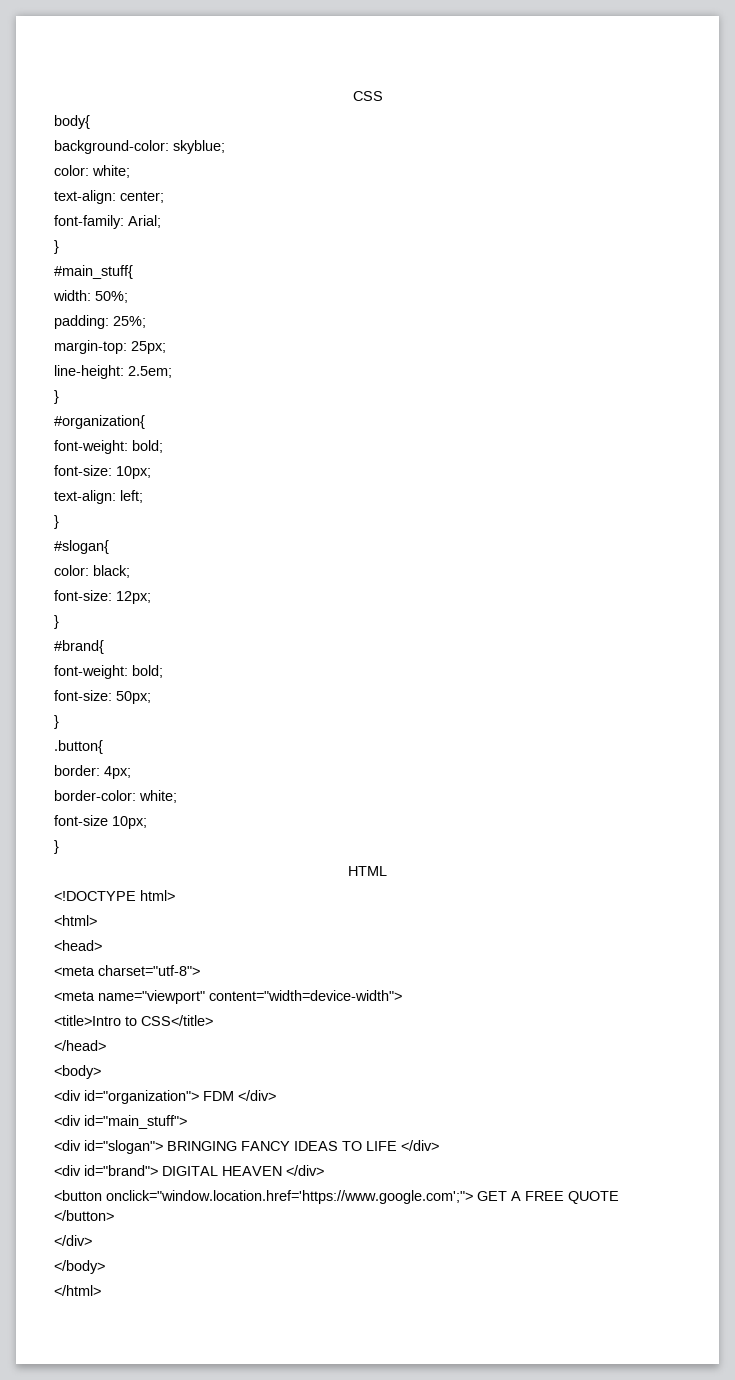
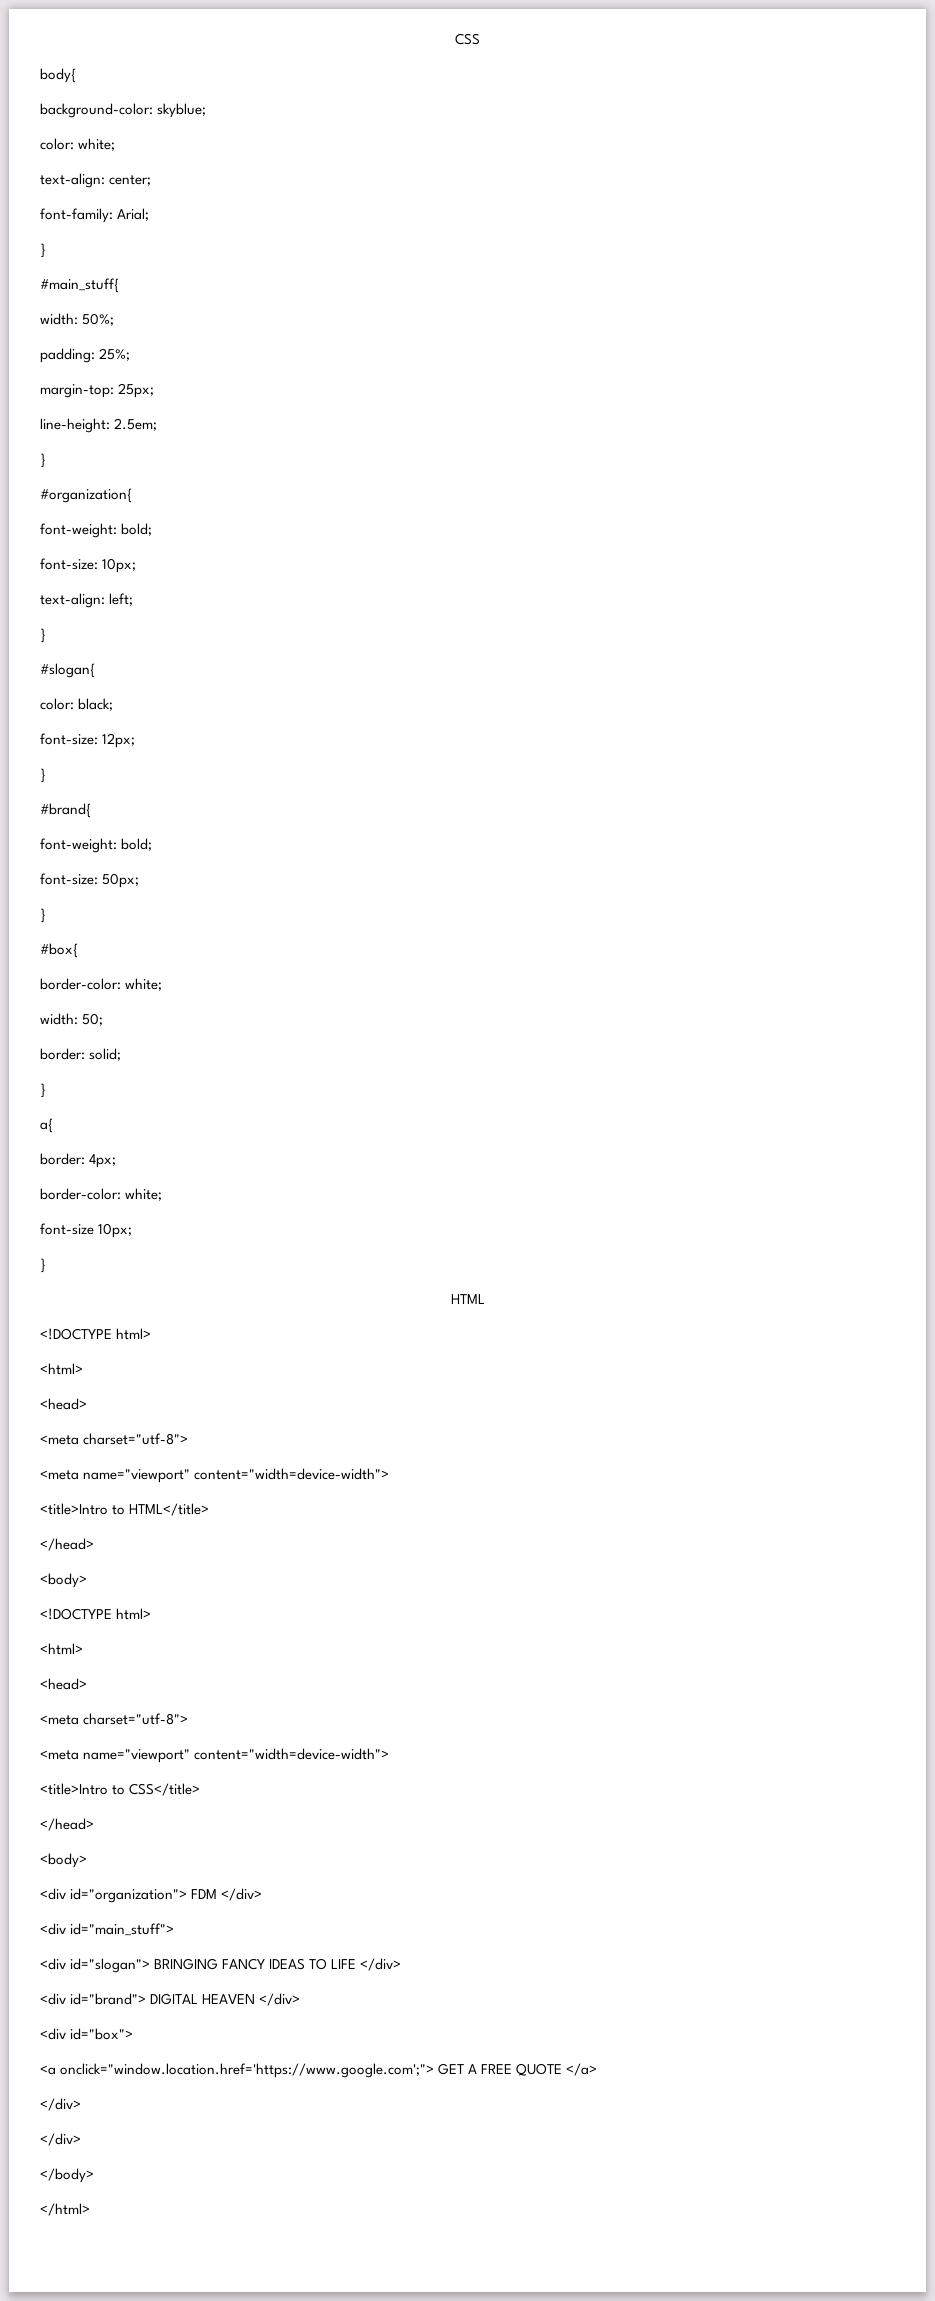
- .button{
+ #box{
+ border-color: white;
+ width: 50;
+ border: solid;
+ }
+ a{
+ <title>Intro to HTML</title>
+ </head>
+ <body>
+ <!DOCTYPE html>
+ <html>
+ <head>
+ <meta charset="utf-8">
+ <meta name="viewport" content="width=device-width">
- <button onclick="window.location.href='https://www.google.com';"> GET A FREE QUOTE </button>
+ <div id="box">
+ <a onclick="window.location.href='https://www.google.com';"> GET A FREE QUOTE </a>
+ </div>

